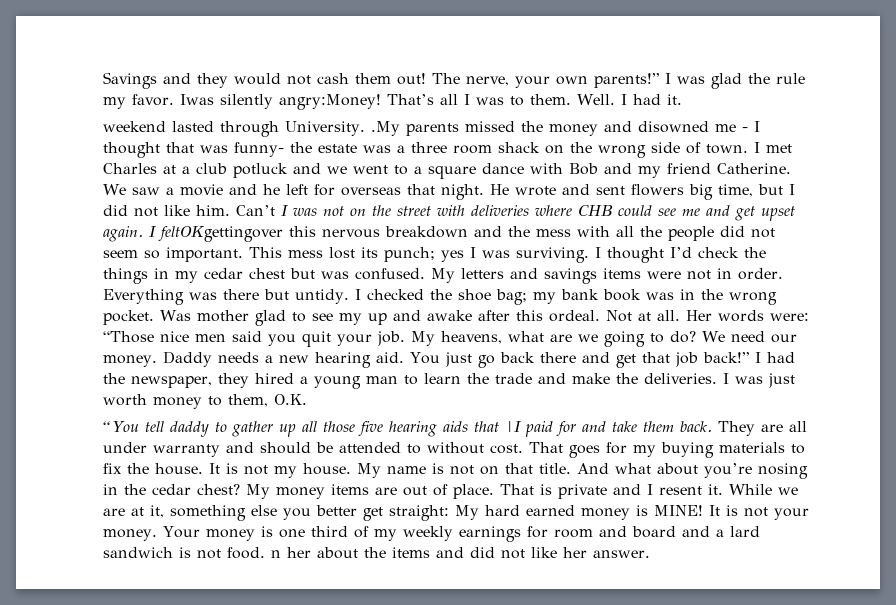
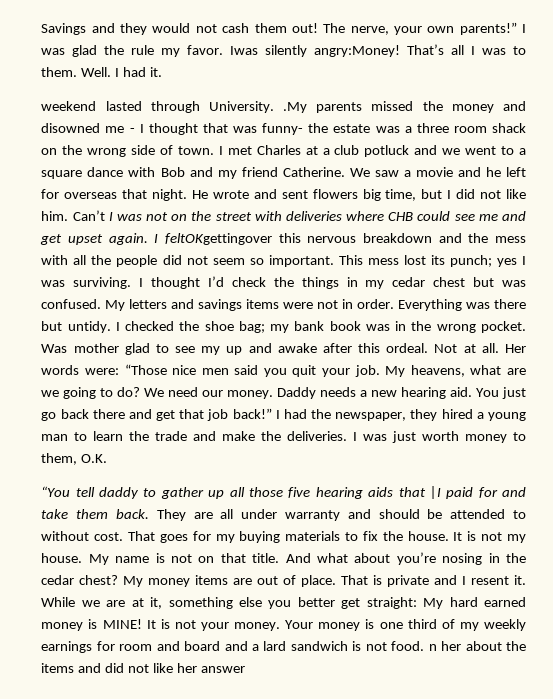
- Your money is one third of my weekly earnings for room and board and a lard sandwich is not food. n her about the items and did not like her answer.
+ Your money is one third of my weekly earnings for room and board and a lard sandwich is not food. n her about the items and did not like her answer

